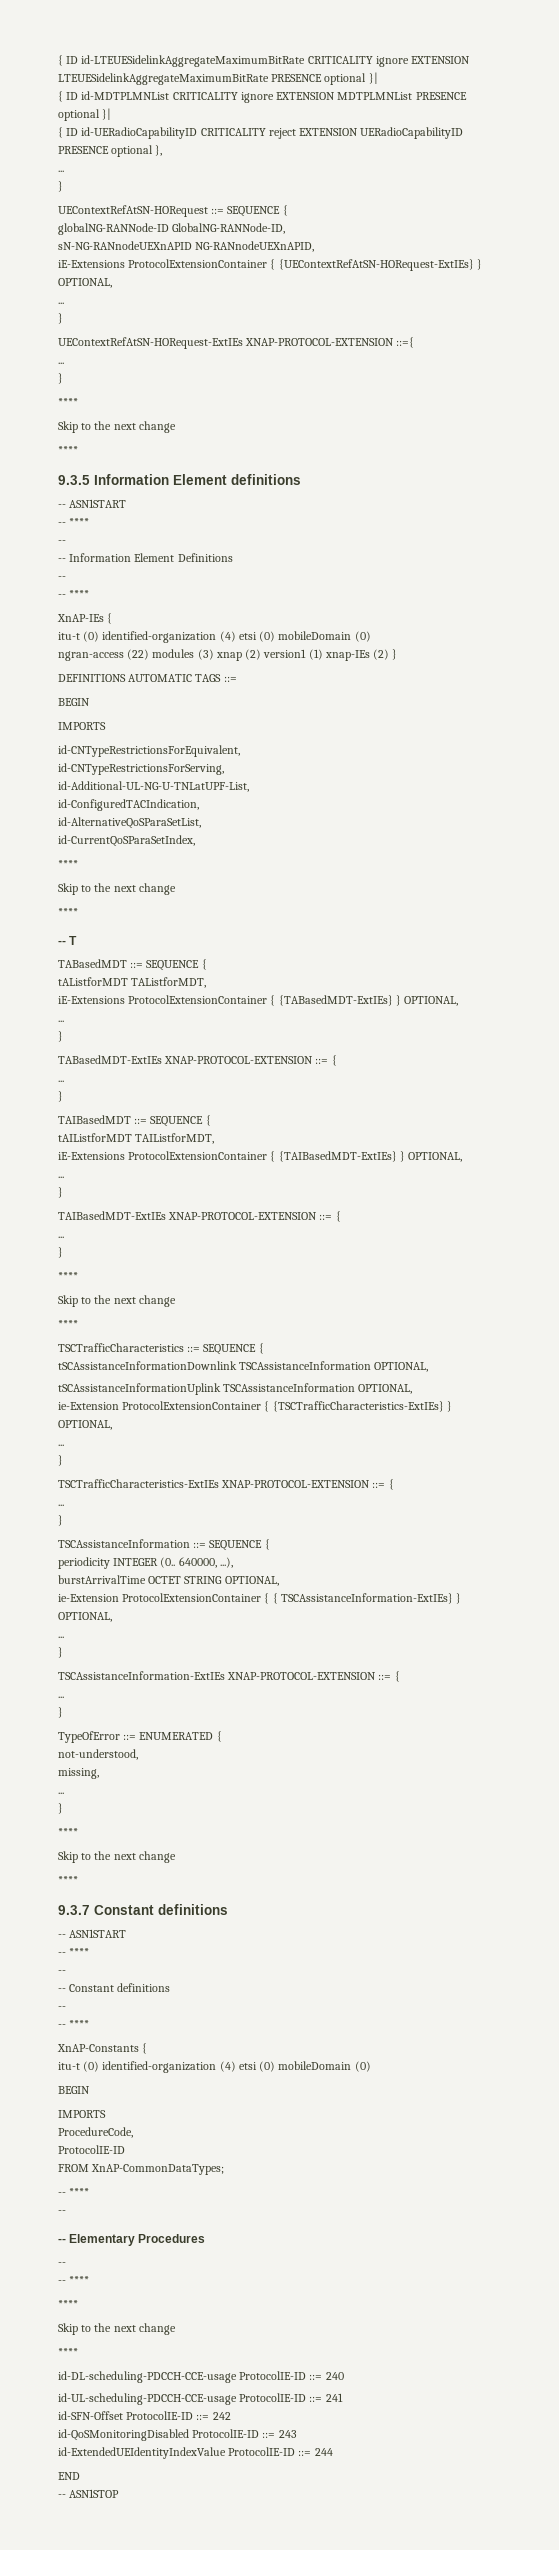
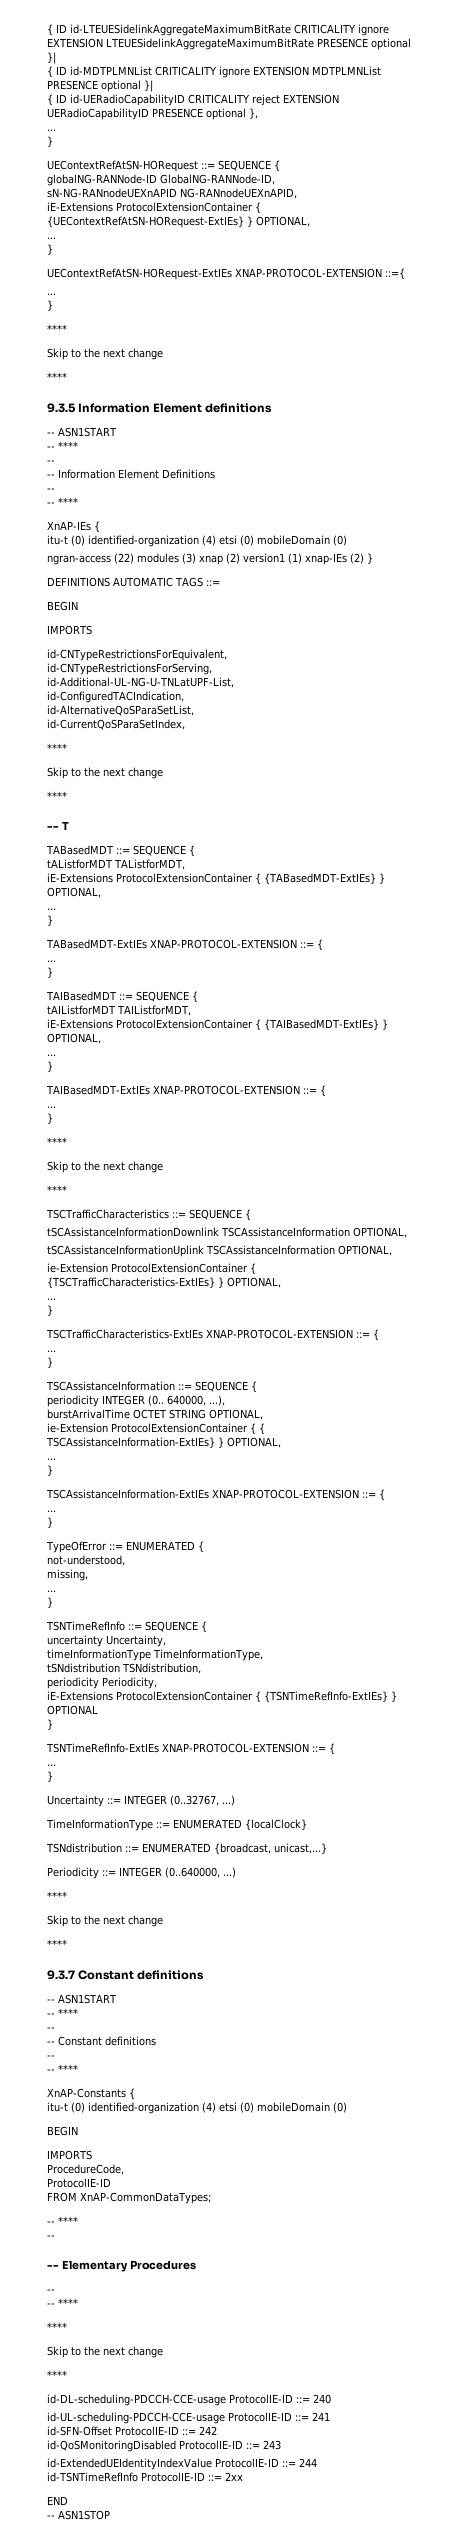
+ TSNTimeRefInfo ::= SEQUENCE {
+ uncertainty Uncertainty,
+ timeInformationType TimeInformationType,
+ tSNdistribution TSNdistribution,
+ periodicity Periodicity,
+ iE-Extensions ProtocolExtensionContainer { {TSNTimeRefInfo-ExtIEs} } OPTIONAL
+ }
+ TSNTimeRefInfo-ExtIEs XNAP-PROTOCOL-EXTENSION ::= {
+ ...
+ }
+ Uncertainty ::= INTEGER (0..32767, ...)
+ TimeInformationType ::= ENUMERATED {localClock}
+ TSNdistribution ::= ENUMERATED {broadcast, unicast,...}
+ Periodicity ::= INTEGER (0..640000, ...)
+ id-TSNTimeRefInfo ProtocolIE-ID ::= 2xx

